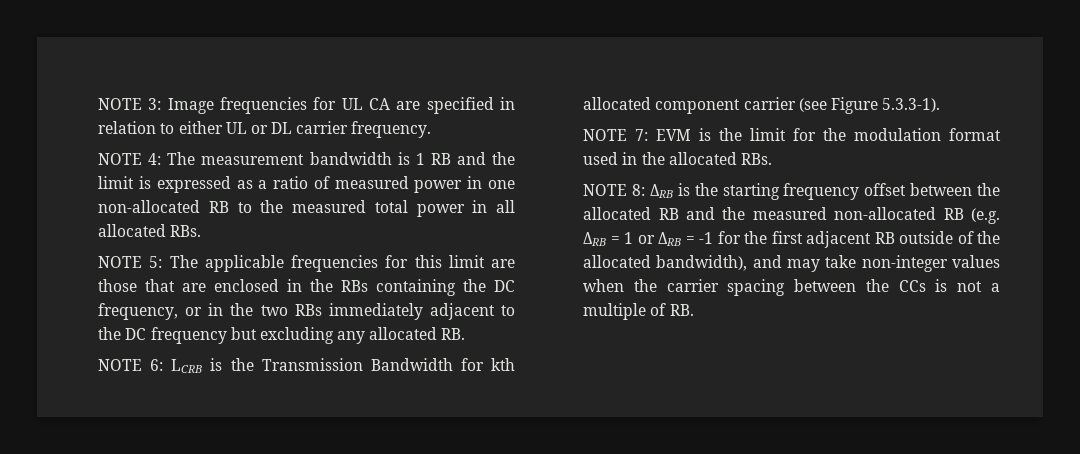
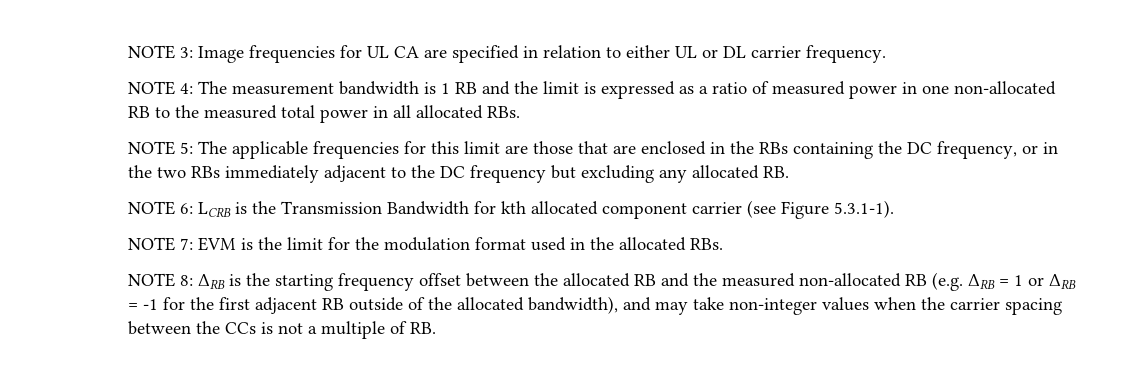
- NOTE 6: LCRB is the Transmission Bandwidth for kth allocated component carrier (see Figure 5.3.3-1).
+ NOTE 6: LCRB is the Transmission Bandwidth for kth allocated component carrier (see Figure 5.3.1-1).

